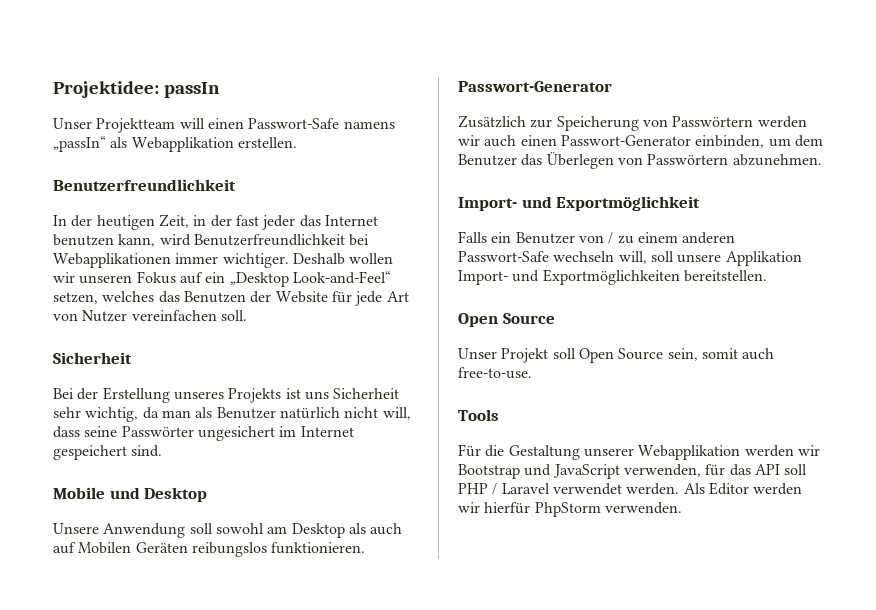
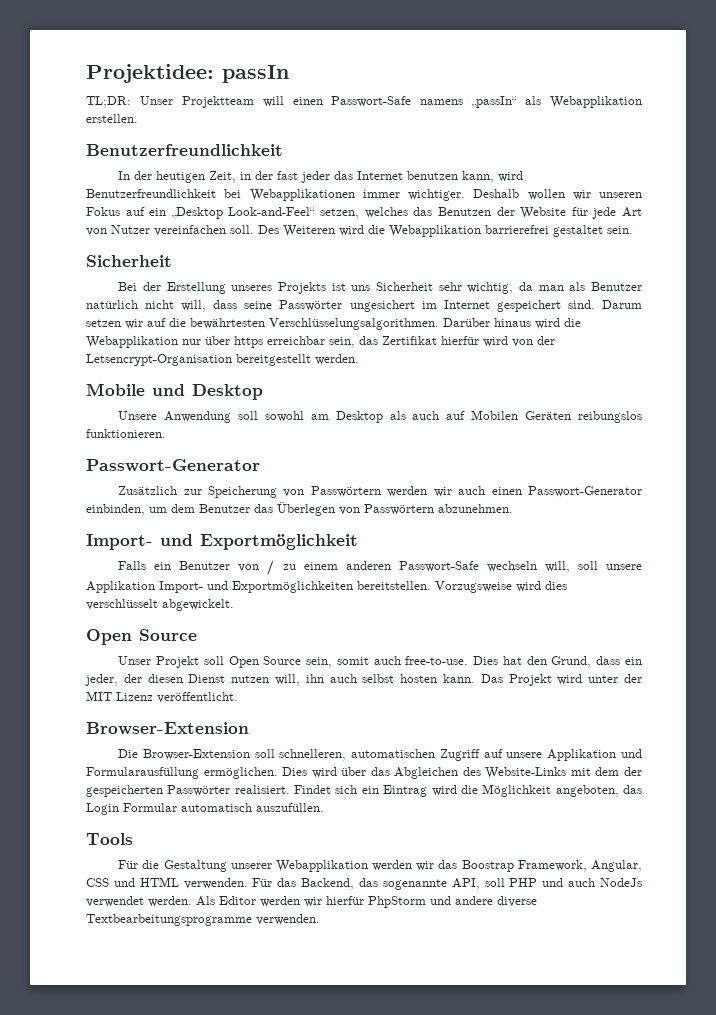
- Unser Projektteam will einen Passwort-Safe namens „passIn“ als Webapplikation erstellen.
+ TL;DR: Unser Projektteam will einen Passwort-Safe namens „passIn“ als Webapplikation erstellen.
+ Des Weiteren wird die Webapplikation barrierefrei gestaltet sein.
+ Darum setzen wir auf die bewährtesten Verschlüsselungsalgorithmen. Darüber hinaus wird die Webapplikation nur über https erreichbar sein, das Zertifikat hierfür wird von der Letsencrypt-Organisation bereitgestellt werden.
+ Vorzugsweise wird dies verschlüsselt abgewickelt.
+ Dies hat den Grund, dass ein jeder, der diesen Dienst nutzen will, ihn auch selbst hosten kann. Das Projekt wird unter der MIT Lizenz veröffentlicht.
+ Browser-Extension
+ Die Browser-Extension soll schnelleren, automatischen Zugriff auf unsere Applikation und Formularausfüllung ermöglichen. Dies wird über das Abgleichen des Website-Links mit dem der gespeicherten Passwörter realisiert. Findet sich ein Eintrag wird die Möglichkeit angeboten, das Login Formular automatisch auszufüllen.
- Für die Gestaltung unserer Webapplikation werden wir Bootstrap und JavaScript verwenden, für das API soll PHP / Laravel verwendet werden.
+ Für die Gestaltung unserer Webapplikation werden wir das Boostrap Framework, Angular, CSS und HTML verwenden. Für das Backend, das sogenannte API, soll PHP und auch NodeJs verwendet werden.
- Als Editor werden wir hierfür PhpStorm verwenden.
+ Als Editor werden wir hierfür PhpStorm und andere diverse Textbearbeitungsprogramme verwenden.

